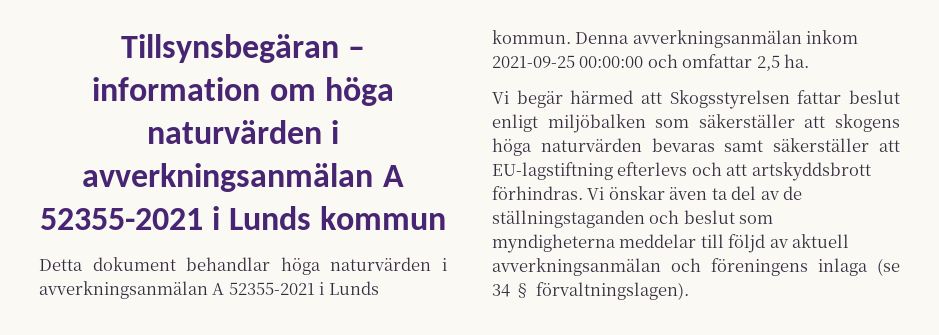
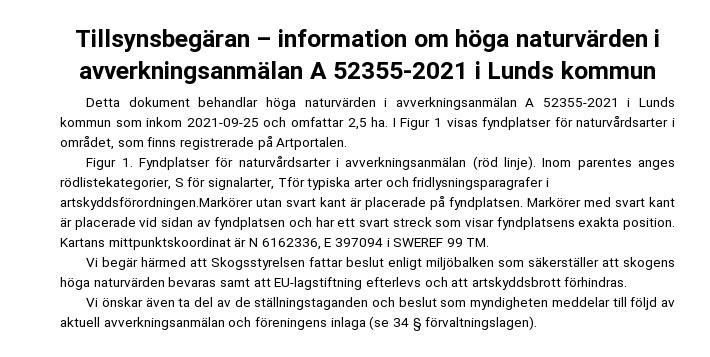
- Detta dokument behandlar höga naturvärden i avverkningsanmälan A 52355-2021 i Lunds kommun. Denna avverkningsanmälan inkom 2021-09-25 00:00:00 och omfattar 2,5 ha.
+ Detta dokument behandlar höga naturvärden i avverkningsanmälan A 52355-2021 i Lunds kommun som inkom 2021-09-25 och omfattar 2,5 ha. I Figur 1 visas fyndplatser för naturvårdsarter i området, som finns registrerade på Artportalen.
+ Figur 1. Fyndplatser för naturvårdsarter i avverkningsanmälan (röd linje). Inom parentes anges rödlistekategorier, S för signalarter, Tför typiska arter och fridlysningsparagrafer i artskyddsförordningen.Markörer utan svart kant är placerade på fyndplatsen. Markörer med svart kant är placerade vid sidan av fyndplatsen och har ett svart streck som visar fyndplatsens exakta position. Kartans mittpunktskoordinat är N 6162336, E 397094 i SWEREF 99 TM.
- Vi begär härmed att Skogsstyrelsen fattar beslut enligt miljöbalken som säkerställer att skogens höga naturvärden bevaras samt säkerställer att EU-lagstiftning efterlevs och att artskyddsbrott förhindras. Vi önskar även ta del av de ställningstaganden och beslut som myndigheterna meddelar till följd av aktuell avverkningsanmälan och föreningens inlaga (se 34 § förvaltningslagen).
+ Vi begär härmed att Skogsstyrelsen fattar beslut enligt miljöbalken som säkerställer att skogens höga naturvärden bevaras samt att EU-lagstiftning efterlevs och att artskyddsbrott förhindras.
+ Vi önskar även ta del av de ställningstaganden och beslut som myndigheten meddelar till följd av aktuell avverkningsanmälan och föreningens inlaga (se 34 § förvaltningslagen).

